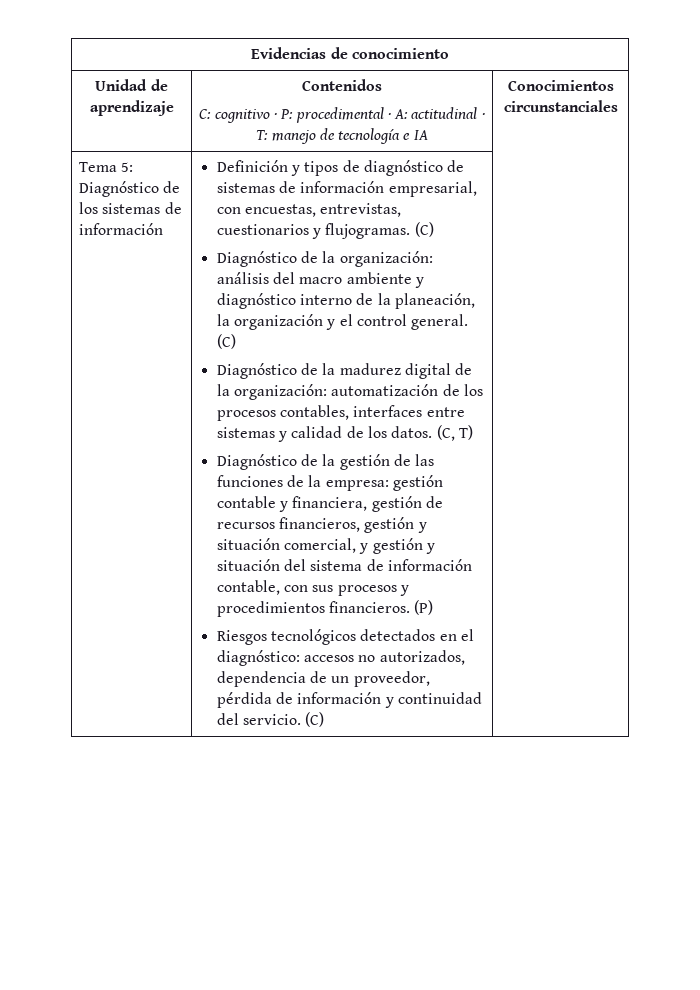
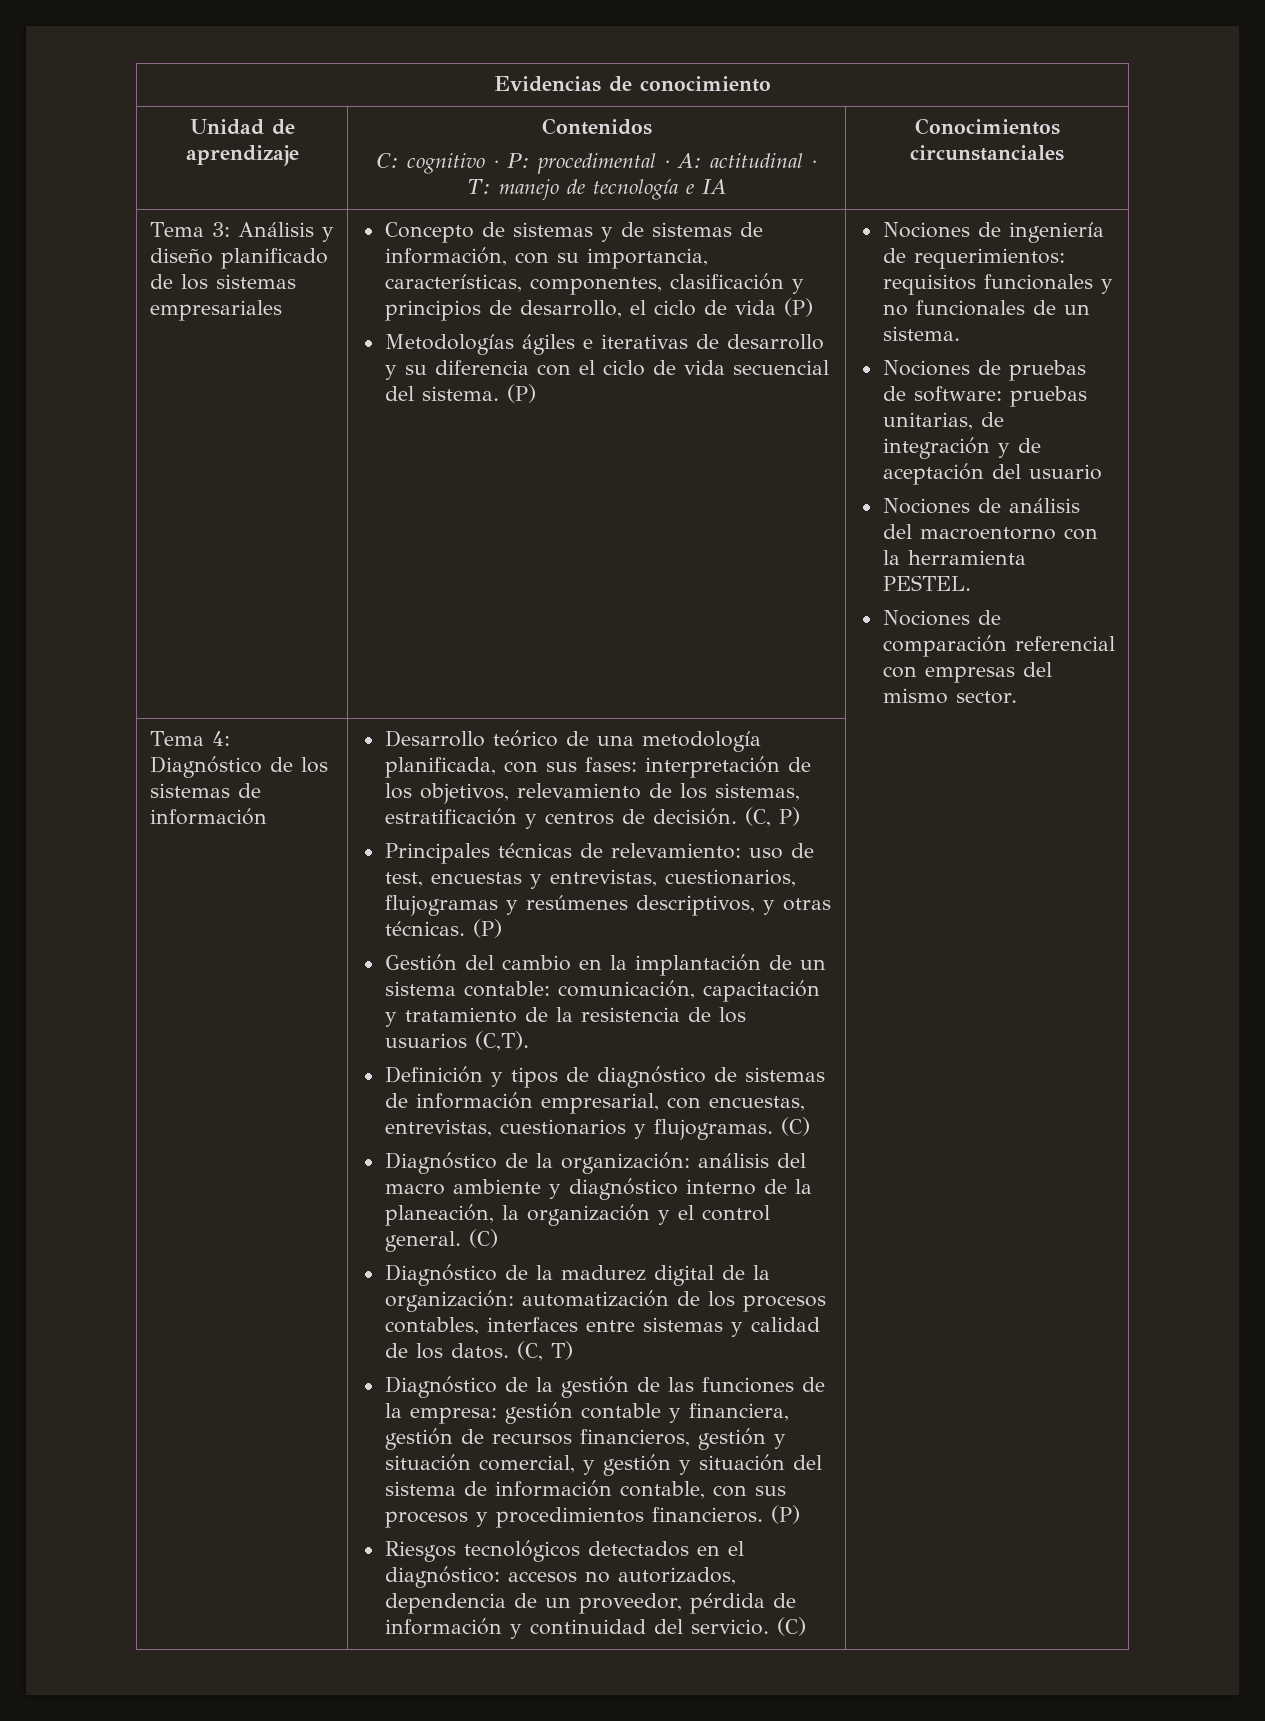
- Tema 5: Diagnóstico de los sistemas de información
+ Tema 3: Análisis y diseño planificado de los sistemas empresariales | Concepto de sistemas y de sistemas de información, con su importancia, características, componentes, clasificación y principios de desarrollo, el ciclo de vida (P)
+ Metodologías ágiles e iterativas de desarrollo y su diferencia con el ciclo de vida secuencial del sistema. (P) | Nociones de ingeniería de requerimientos: requisitos funcionales y no funcionales de un sistema.
+ Nociones de pruebas de software: pruebas unitarias, de integración y de aceptación del usuario
+ Nociones de análisis del macroentorno con la herramienta PESTEL.
+ Nociones de comparación referencial con empresas del mismo sector.
+ Tema 4: Diagnóstico de los sistemas de información
+ Desarrollo teórico de una metodología planificada, con sus fases: interpretación de los objetivos, relevamiento de los sistemas, estratificación y centros de decisión. (C, P)
+ Principales técnicas de relevamiento: uso de test, encuestas y entrevistas, cuestionarios, flujogramas y resúmenes descriptivos, y otras técnicas. (P)
+ Gestión del cambio en la implantación de un sistema contable: comunicación, capacitación y tratamiento de la resistencia de los usuarios (C,T).

